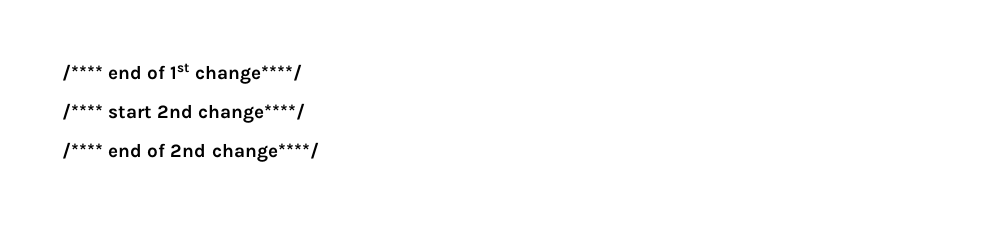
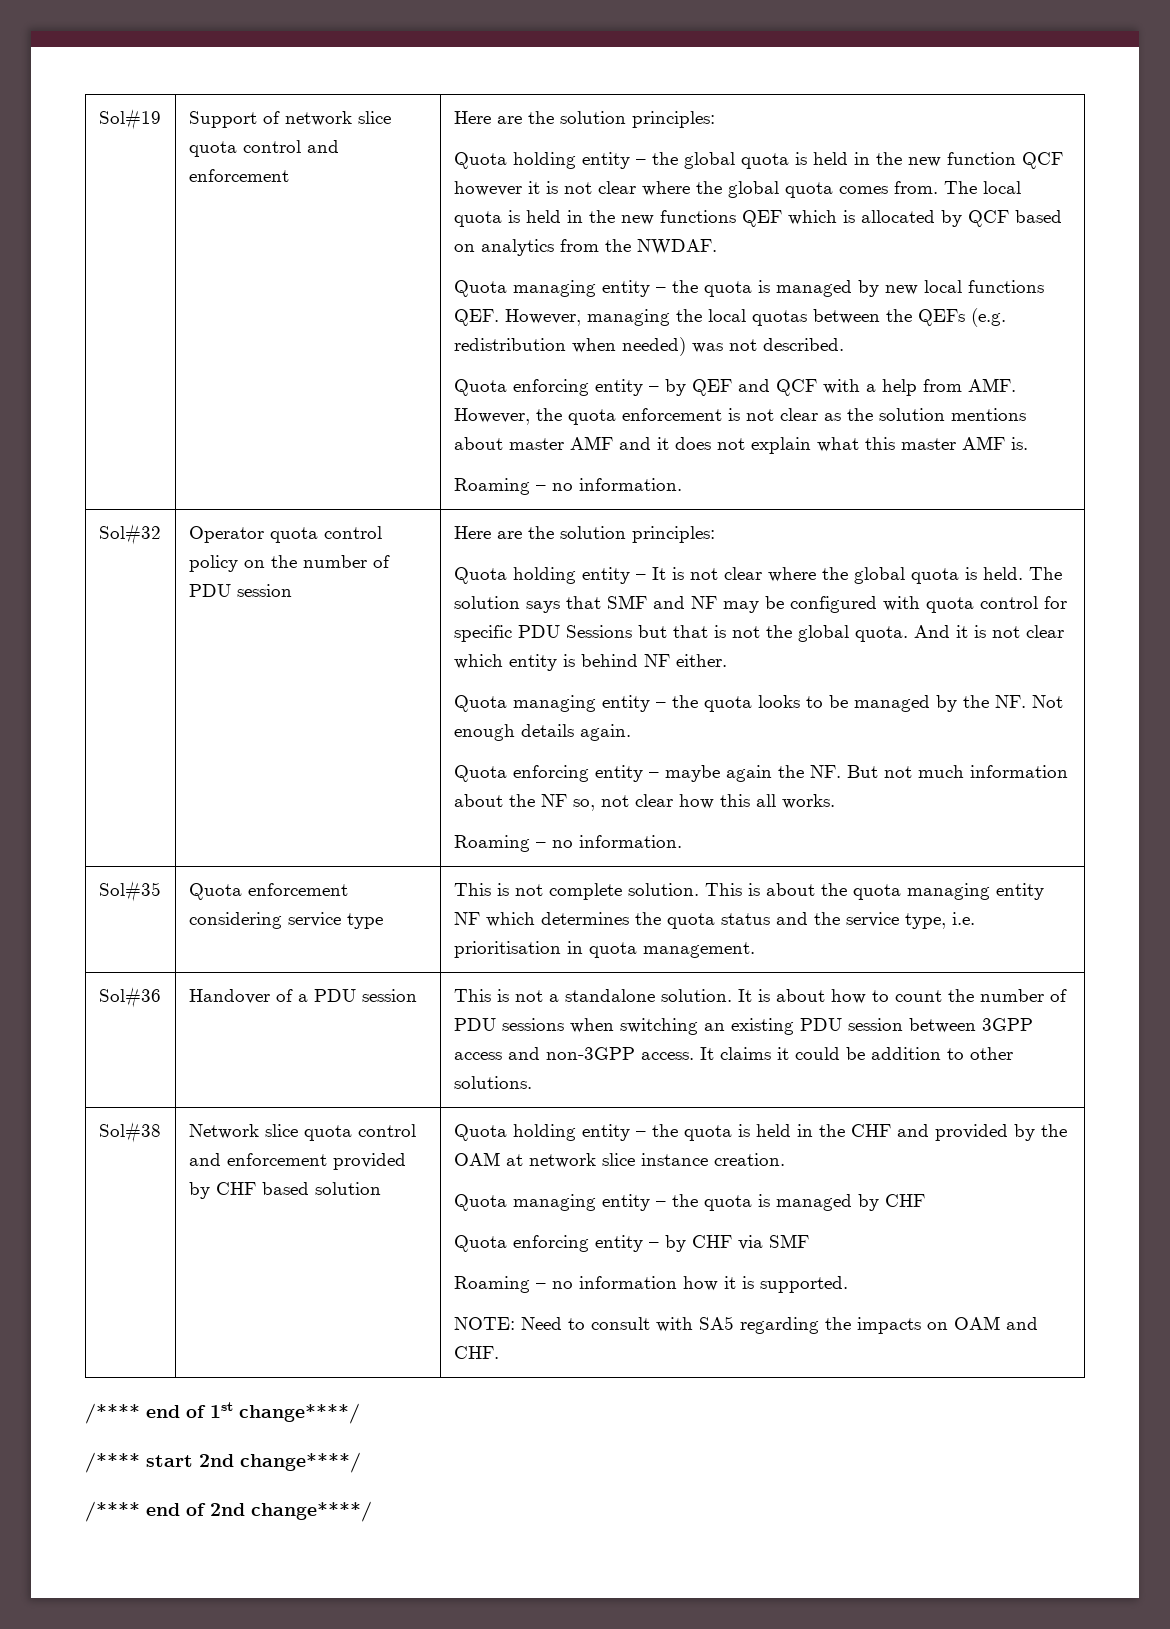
+ Sol#19 | Support of network slice quota control and enforcement | Here are the solution principles:
+ Quota holding entity – the global quota is held in the new function QCF however it is not clear where the global quota comes from. The local quota is held in the new functions QEF which is allocated by QCF based on analytics from the NWDAF.
+ Quota managing entity – the quota is managed by new local functions QEF. However, managing the local quotas between the QEFs (e.g. redistribution when needed) was not described.
+ Quota enforcing entity – by QEF and QCF with a help from AMF. However, the quota enforcement is not clear as the solution mentions about master AMF and it does not explain what this master AMF is.
+ Roaming – no information.
+ Sol#32 | Operator quota control policy on the number of PDU session | Here are the solution principles:
+ Quota holding entity – It is not clear where the global quota is held. The solution says that SMF and NF may be configured with quota control for specific PDU Sessions but that is not the global quota. And it is not clear which entity is behind NF either.
+ Quota managing entity – the quota looks to be managed by the NF. Not enough details again.
+ Quota enforcing entity – maybe again the NF. But not much information about the NF so, not clear how this all works.
+ Roaming – no information.
+ Sol#35 | Quota enforcement considering service type | This is not complete solution. This is about the quota managing entity NF which determines the quota status and the service type, i.e. prioritisation in quota management.
+ Sol#36 | Handover of a PDU session | This is not a standalone solution. It is about how to count the number of PDU sessions when switching an existing PDU session between 3GPP access and non-3GPP access. It claims it could be addition to other solutions.
+ Sol#38 | Network slice quota control and enforcement provided by CHF based solution | Quota holding entity – the quota is held in the CHF and provided by the OAM at network slice instance creation.
+ Quota managing entity – the quota is managed by CHF
+ Quota enforcing entity – by CHF via SMF
+ Roaming – no information how it is supported.
+ NOTE: Need to consult with SA5 regarding the impacts on OAM and CHF.

